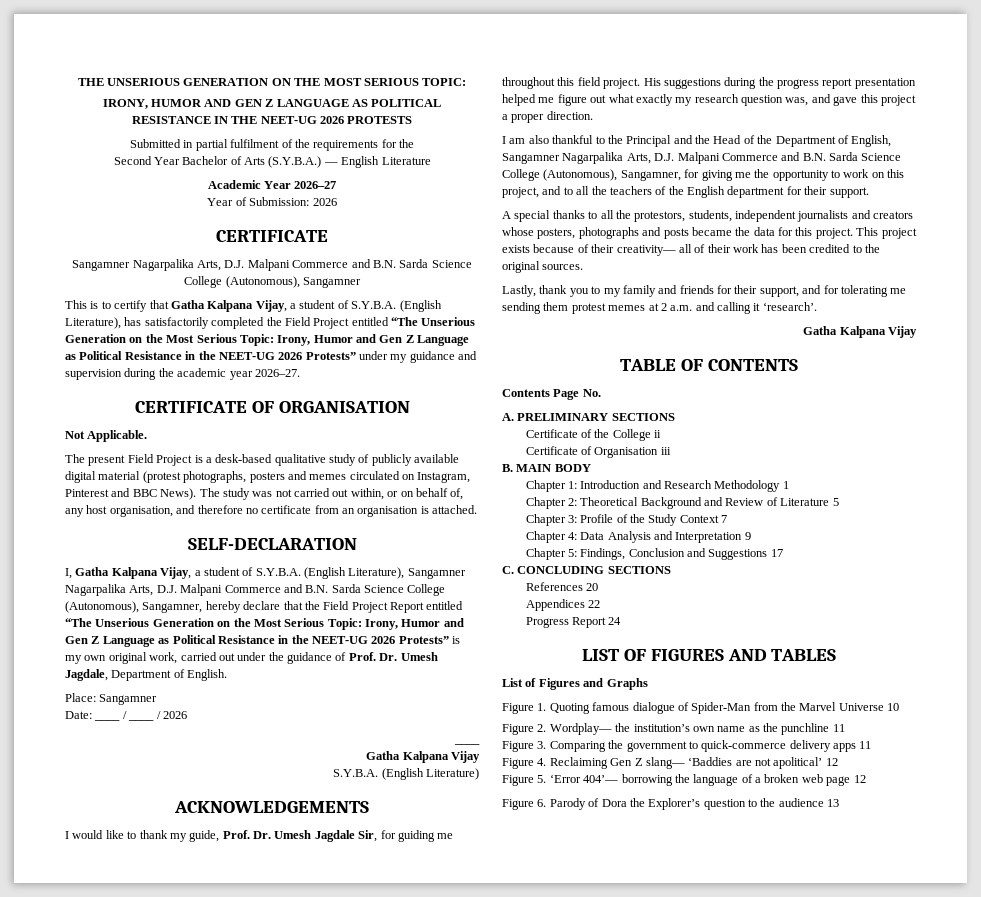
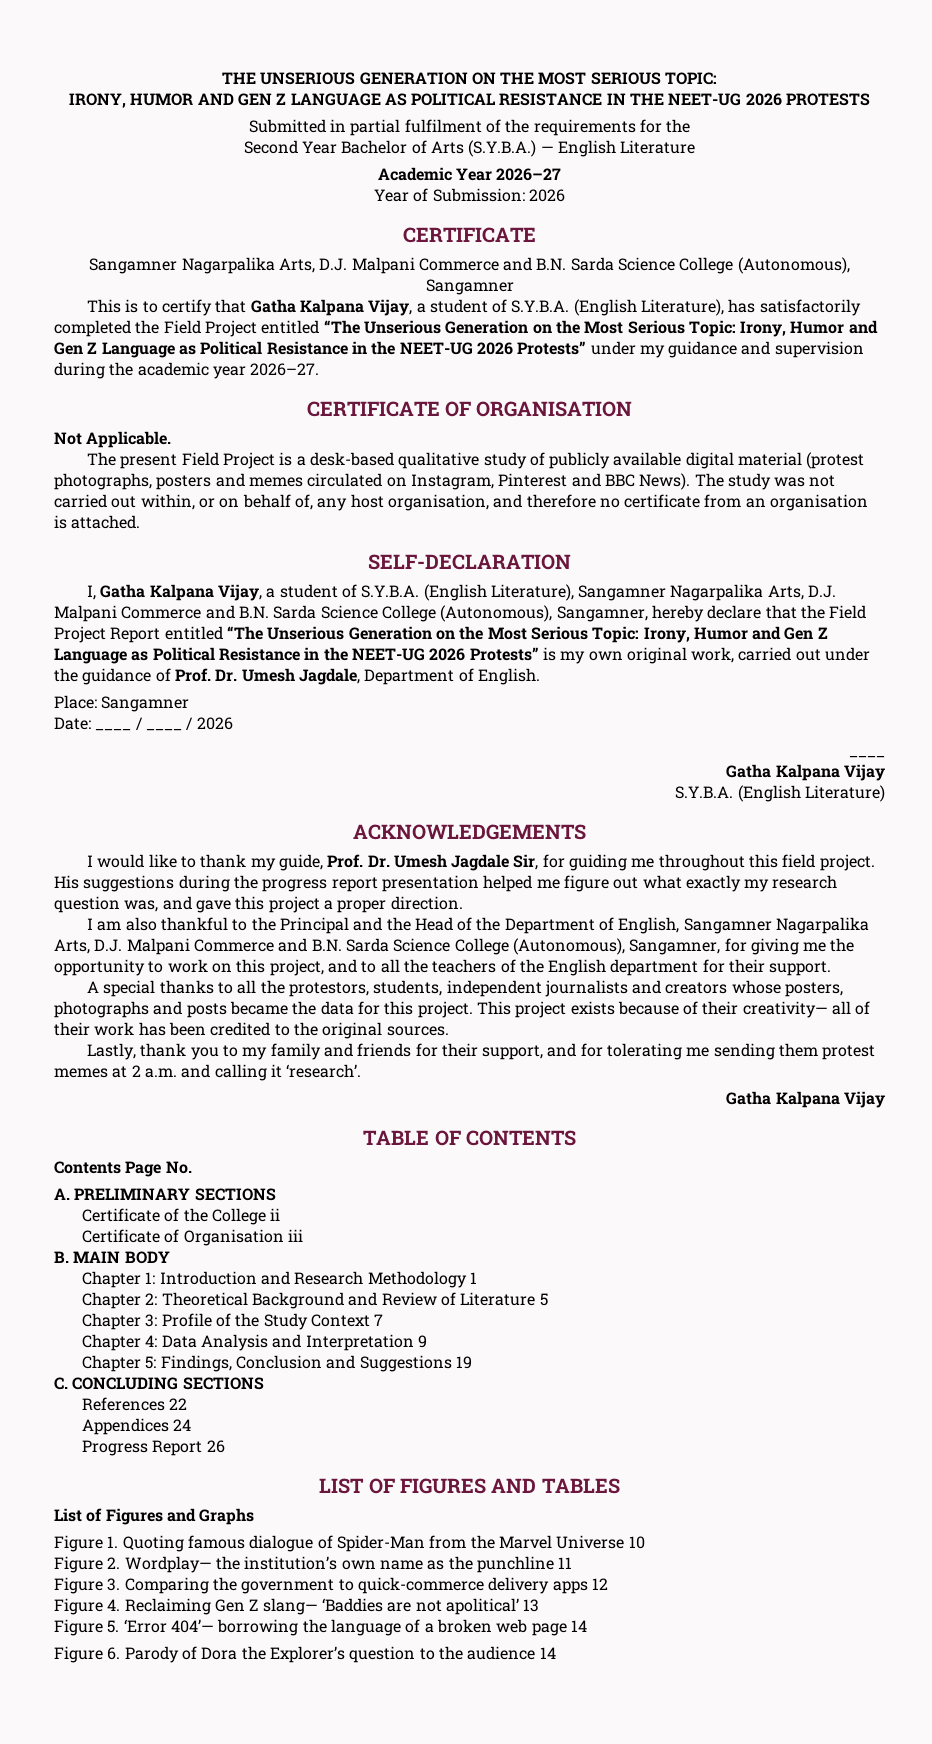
- Chapter 5: Findings, Conclusion and Suggestions 17
+ Chapter 5: Findings, Conclusion and Suggestions 19
- References 20
+ References 22
- Appendices 22
+ Appendices 24
- Progress Report 24
+ Progress Report 26
- Figure 3. Comparing the government to quick-commerce delivery apps 11
+ Figure 3. Comparing the government to quick-commerce delivery apps 12
- Figure 4. Reclaiming Gen Z slang— ‘Baddies are not apolitical’ 12
+ Figure 4. Reclaiming Gen Z slang— ‘Baddies are not apolitical’ 13
- Figure 5. ‘Error 404’— borrowing the language of a broken web page 12
+ Figure 5. ‘Error 404’— borrowing the language of a broken web page 14
- Figure 6. Parody of Dora the Explorer’s question to the audience 13
+ Figure 6. Parody of Dora the Explorer’s question to the audience 14

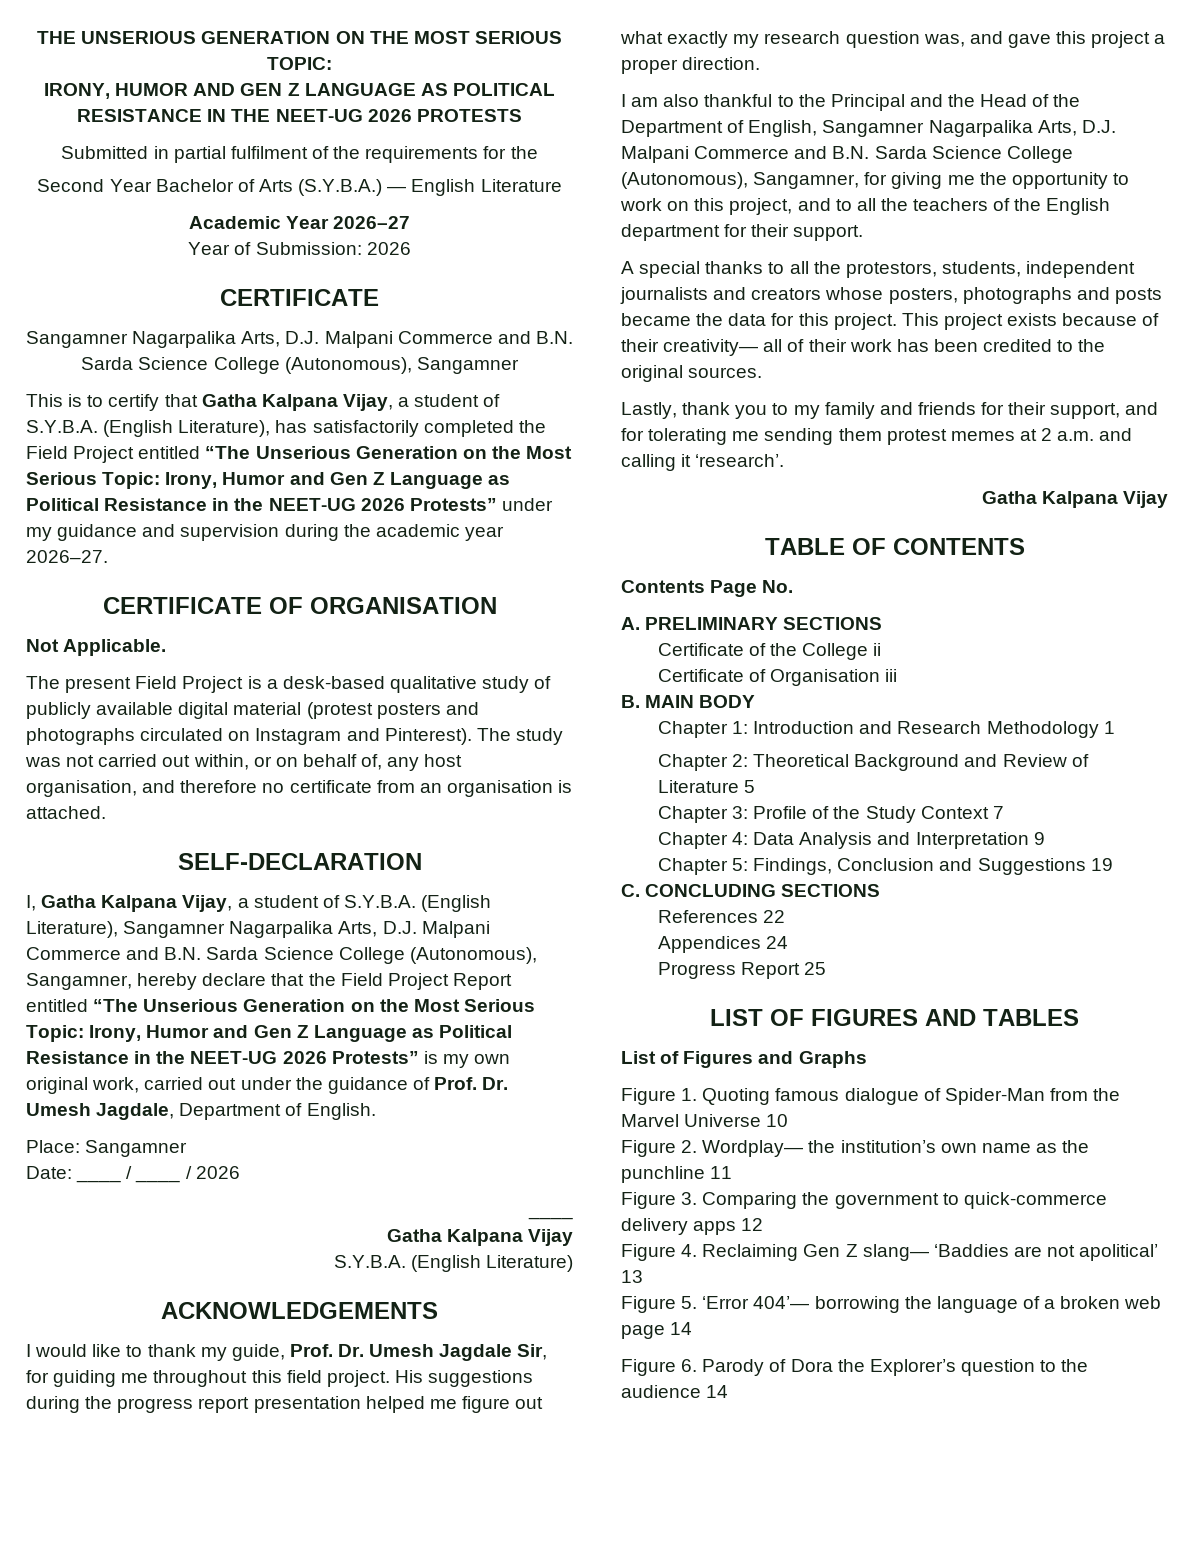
- The present Field Project is a desk-based qualitative study of publicly available digital material (protest photographs, posters and memes circulated on Instagram, Pinterest and BBC News).
+ The present Field Project is a desk-based qualitative study of publicly available digital material (protest posters and photographs circulated on Instagram and Pinterest).
- Progress Report 26
+ Progress Report 25

